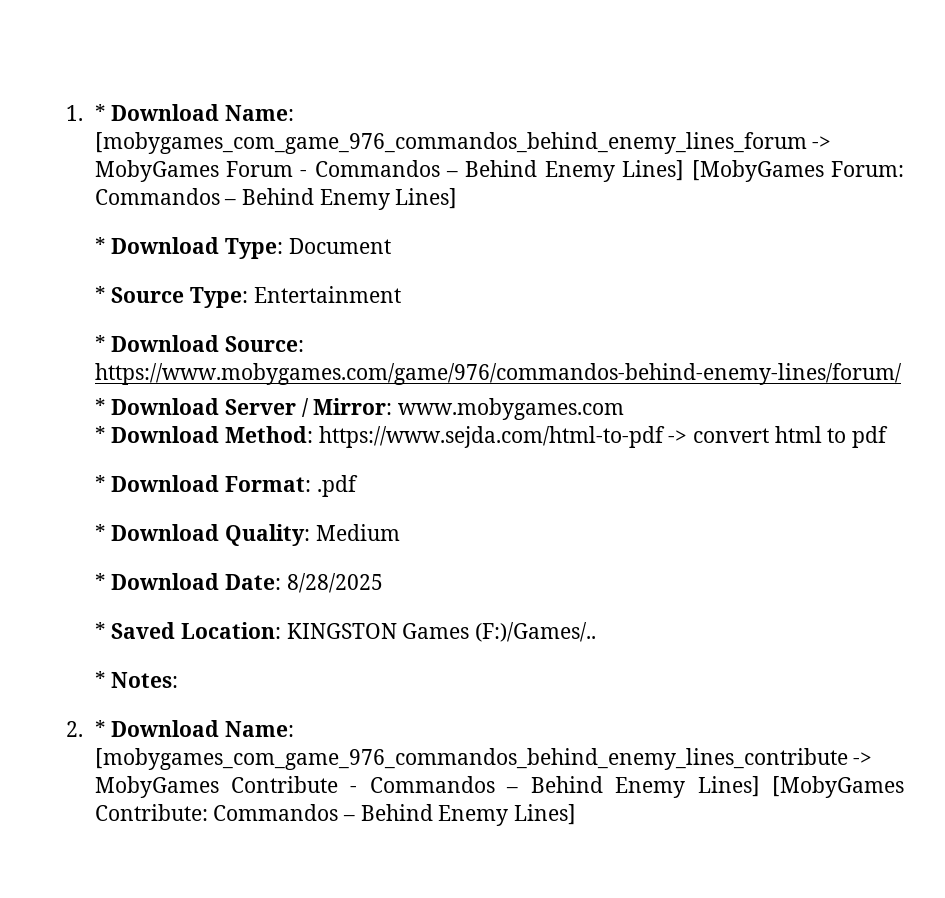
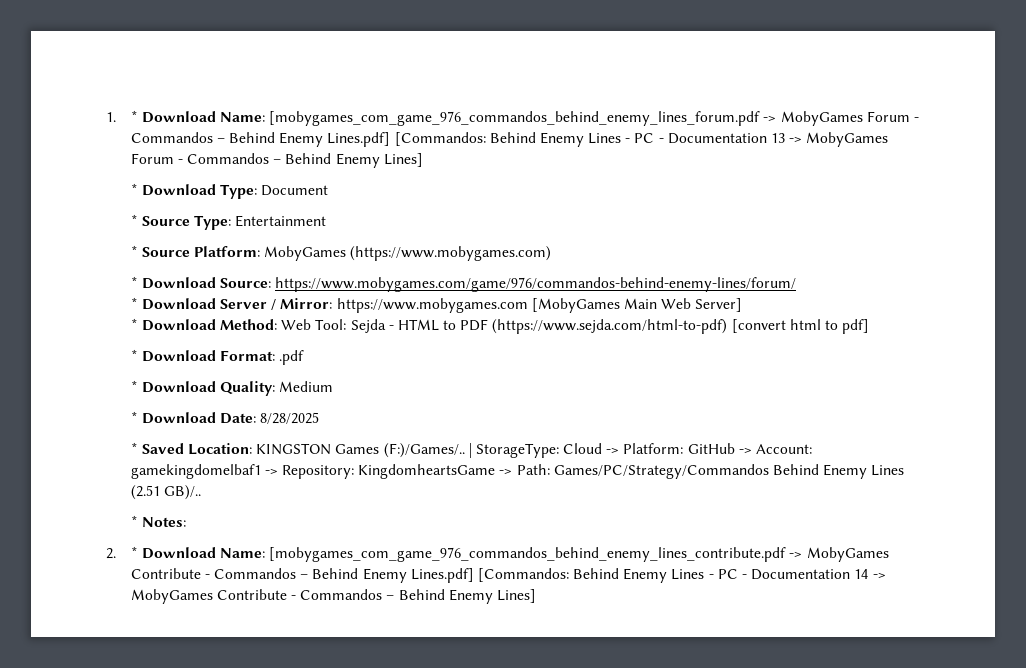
- 1. * Download Name: [mobygames_com_game_976_commandos_behind_enemy_lines_forum -> MobyGames Forum - Commandos – Behind Enemy Lines] [MobyGames Forum: Commandos – Behind Enemy Lines]
+ 1. * Download Name: [mobygames_com_game_976_commandos_behind_enemy_lines_forum.pdf -> MobyGames Forum - Commandos – Behind Enemy Lines.pdf] [Commandos: Behind Enemy Lines - PC - Documentation 13 -> MobyGames Forum - Commandos – Behind Enemy Lines]
+ * Source Platform: MobyGames (https://www.mobygames.com)
- * Download Server / Mirror: www.mobygames.com
- * Download Method: https://www.sejda.com/html-to-pdf -> convert html to pdf
+ * Download Server / Mirror: https://www.mobygames.com [MobyGames Main Web Server]
+ * Download Method: Web Tool: Sejda - HTML to PDF (https://www.sejda.com/html-to-pdf) [convert html to pdf]
+ | StorageType: Cloud -> Platform: GitHub -> Account: gamekingdomelbaf1 -> Repository: KingdomheartsGame -> Path: Games/PC/Strategy/Commandos Behind Enemy Lines (2.51 GB)/..
- 2. * Download Name: [mobygames_com_game_976_commandos_behind_enemy_lines_contribute -> MobyGames Contribute - Commandos – Behind Enemy Lines] [MobyGames Contribute: Commandos – Behind Enemy Lines]
+ 2. * Download Name: [mobygames_com_game_976_commandos_behind_enemy_lines_contribute.pdf -> MobyGames Contribute - Commandos – Behind Enemy Lines.pdf] [Commandos: Behind Enemy Lines - PC - Documentation 14 -> MobyGames Contribute - Commandos – Behind Enemy Lines]

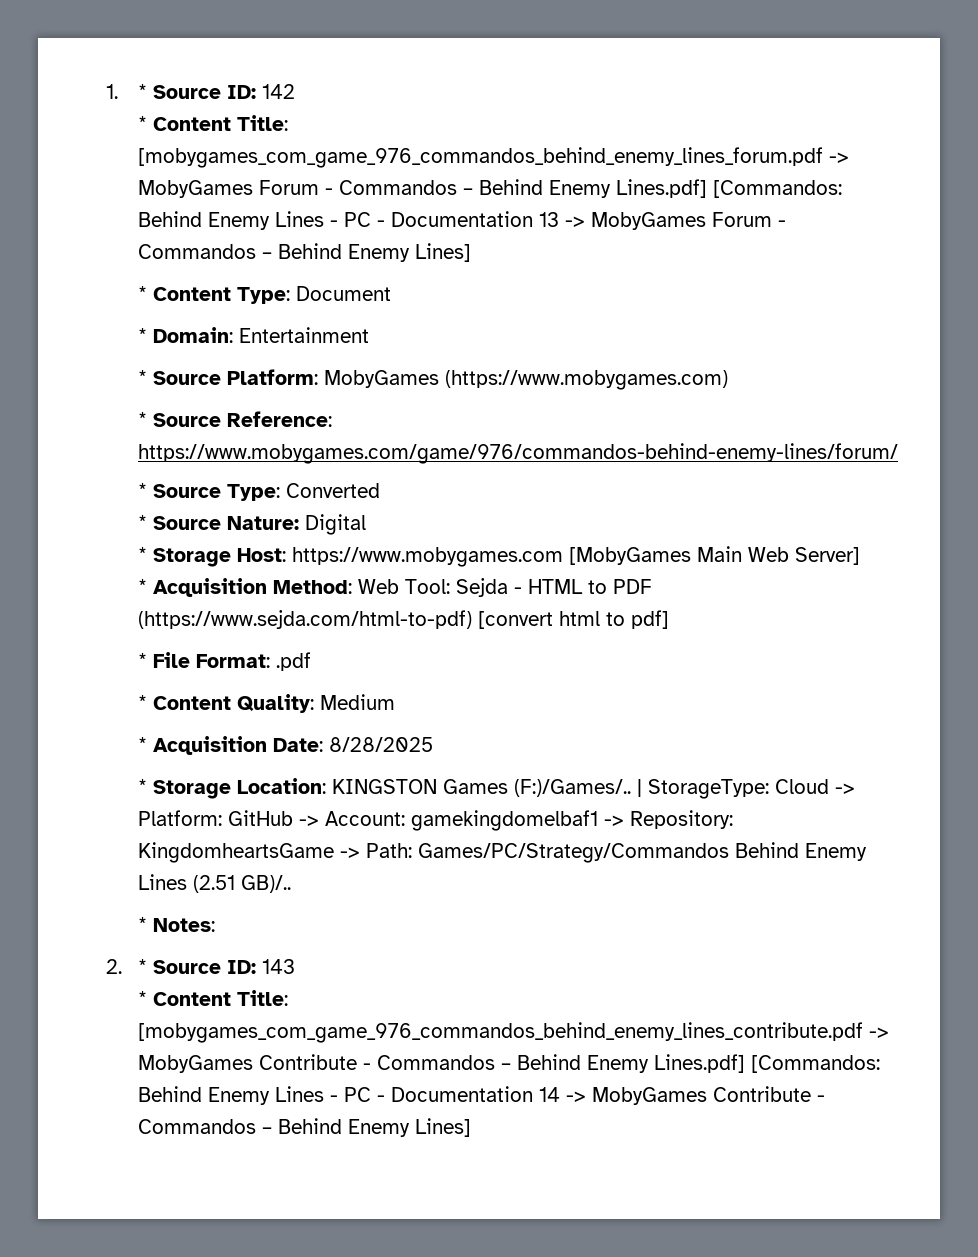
- 1. * Download Name: [mobygames_com_game_976_commandos_behind_enemy_lines_forum.pdf -> MobyGames Forum - Commandos – Behind Enemy Lines.pdf] [Commandos: Behind Enemy Lines - PC - Documentation 13 -> MobyGames Forum - Commandos – Behind Enemy Lines]
+ 1. * Source ID: 142
+ * Content Title: [mobygames_com_game_976_commandos_behind_enemy_lines_forum.pdf -> MobyGames Forum - Commandos – Behind Enemy Lines.pdf] [Commandos: Behind Enemy Lines - PC - Documentation 13 -> MobyGames Forum - Commandos – Behind Enemy Lines]
- * Download Type: Document
+ * Content Type: Document
- * Source Type: Entertainment
+ * Domain: Entertainment
- * Download Source: https://www.mobygames.com/game/976/commandos-behind-enemy-lines/forum/
+ * Source Reference: https://www.mobygames.com/game/976/commandos-behind-enemy-lines/forum/
- * Download Server / Mirror: https://www.mobygames.com [MobyGames Main Web Server]
+ * Source Type: Converted
+ * Source Nature: Digital
+ * Storage Host: https://www.mobygames.com [MobyGames Main Web Server]
- * Download Method: Web Tool: Sejda - HTML to PDF (https://www.sejda.com/html-to-pdf) [convert html to pdf]
+ * Acquisition Method: Web Tool: Sejda - HTML to PDF (https://www.sejda.com/html-to-pdf) [convert html to pdf]
- * Download Format: .pdf
+ * File Format: .pdf
- * Download Quality: Medium
+ * Content Quality: Medium
- * Download Date: 8/28/2025
+ * Acquisition Date: 8/28/2025
- * Saved Location: KINGSTON Games (F:)/Games/..
+ * Storage Location: KINGSTON Games (F:)/Games/..
- 2. * Download Name: [mobygames_com_game_976_commandos_behind_enemy_lines_contribute.pdf -> MobyGames Contribute - Commandos – Behind Enemy Lines.pdf] [Commandos: Behind Enemy Lines - PC - Documentation 14 -> MobyGames Contribute - Commandos – Behind Enemy Lines]
+ 2. * Source ID: 143
+ * Content Title: [mobygames_com_game_976_commandos_behind_enemy_lines_contribute.pdf -> MobyGames Contribute - Commandos – Behind Enemy Lines.pdf] [Commandos: Behind Enemy Lines - PC - Documentation 14 -> MobyGames Contribute - Commandos – Behind Enemy Lines]

